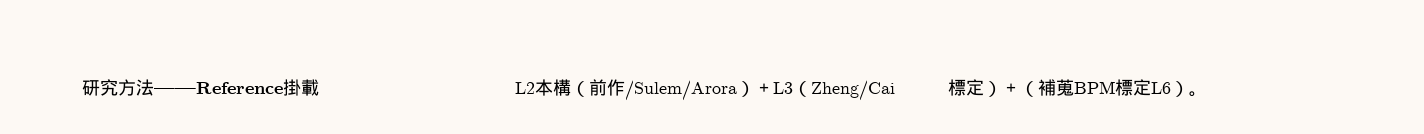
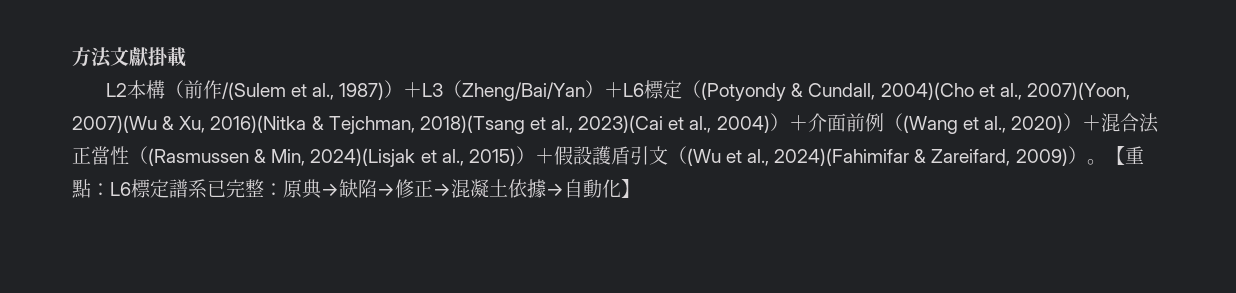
- 研究方法——Reference掛載
+ 方法文獻掛載
- L2本構（前作/Sulem/Arora）＋L3（Zheng/Cai標定）＋（補蒐BPM標定L6）。
+ L2本構（前作/(Sulem et al., 1987)）＋L3（Zheng/Bai/Yan）＋L6標定（(Potyondy & Cundall, 2004)(Cho et al., 2007)(Yoon, 2007)(Wu & Xu, 2016)(Nitka & Tejchman, 2018)(Tsang et al., 2023)(Cai et al., 2004)）＋介面前例（(Wang et al., 2020)）＋混合法正當性（(Rasmussen & Min, 2024)(Lisjak et al., 2015)）＋假設護盾引文（(Wu et al., 2024)(Fahimifar & Zareifard, 2009)）。【重點：L6標定譜系已完整：原典→缺陷→修正→混凝土依據→自動化】

